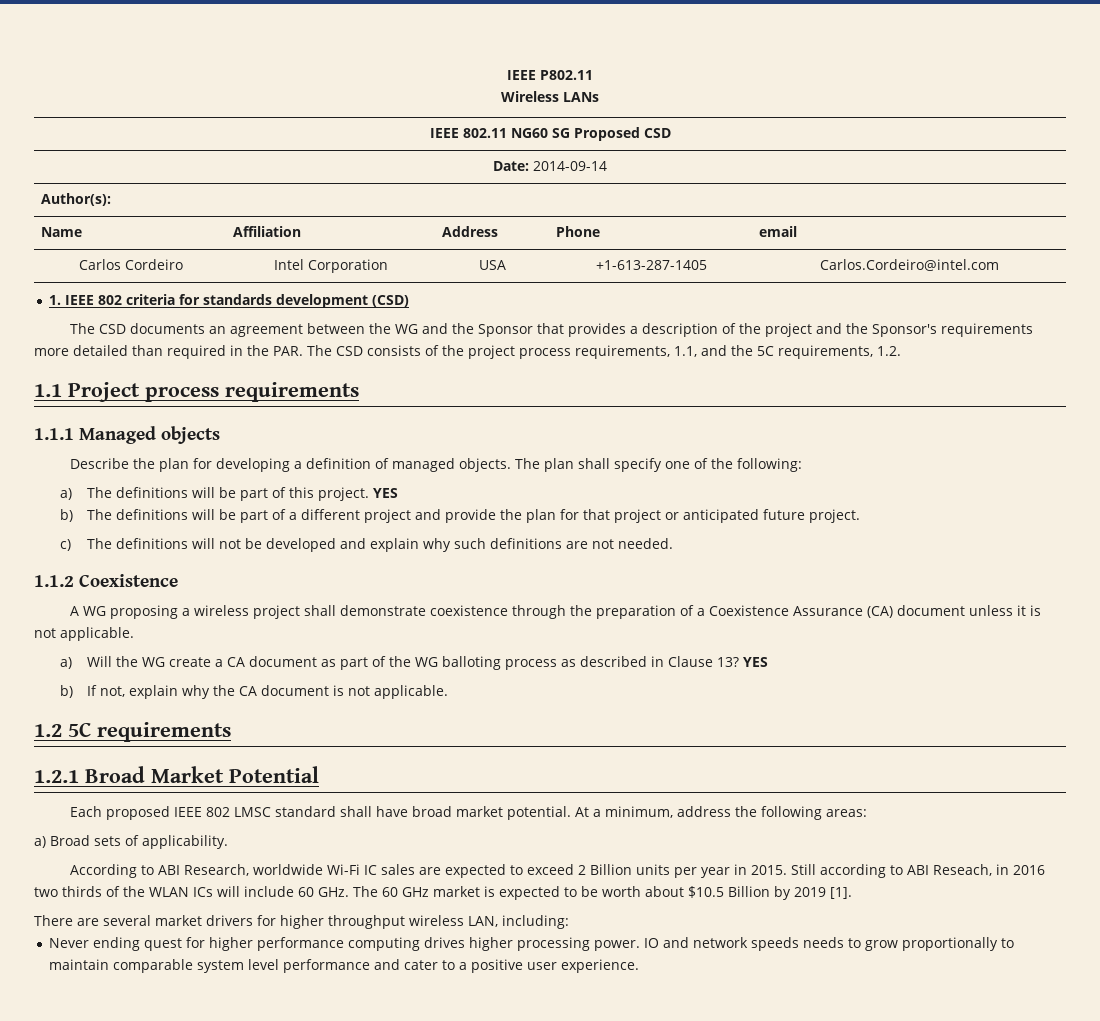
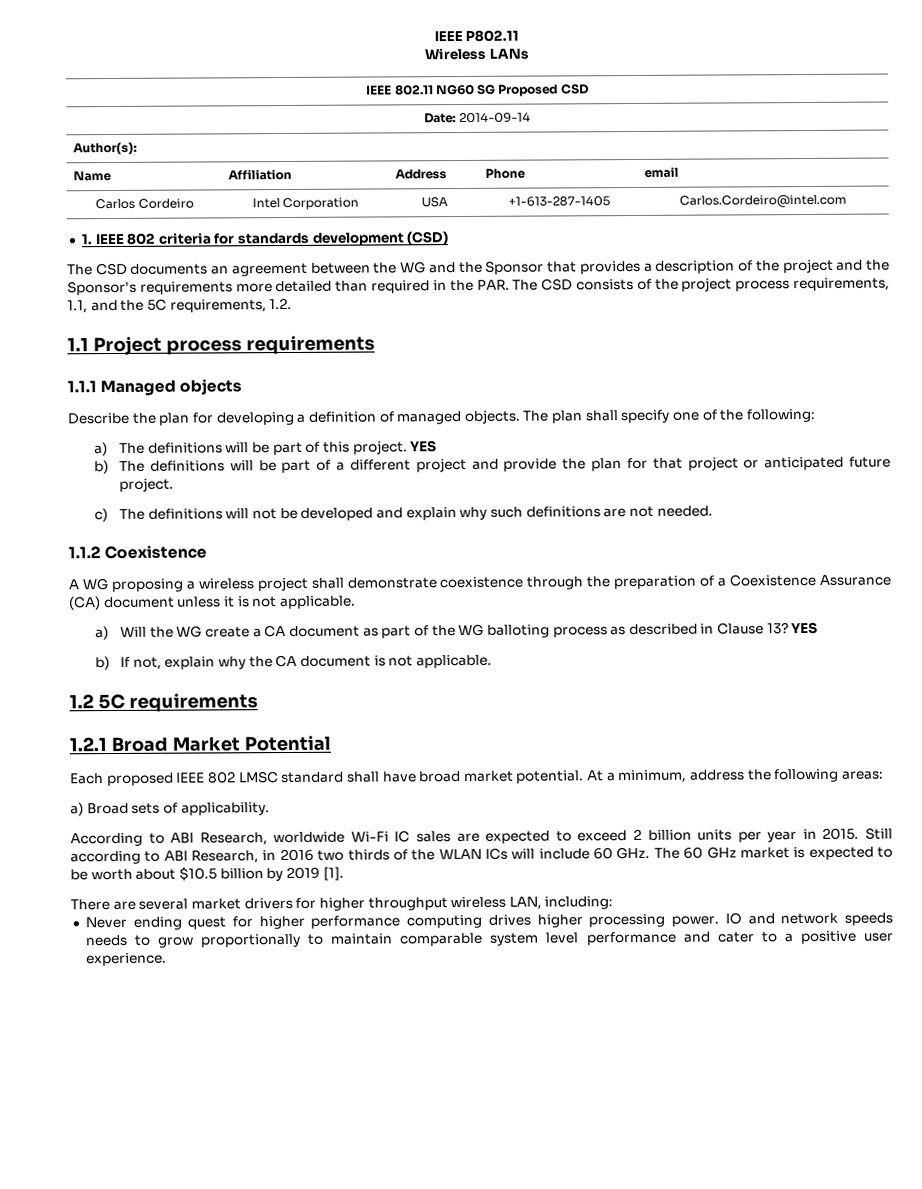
- According to ABI Research, worldwide Wi-Fi IC sales are expected to exceed 2 Billion units per year in 2015.
+ According to ABI Research, worldwide Wi-Fi IC sales are expected to exceed 2 billion units per year in 2015.
- Still according to ABI Reseach, in 2016 two thirds of the WLAN ICs will include 60 GHz. The 60 GHz market is expected to be worth about $10.5 Billion by 2019 [1].
+ Still according to ABI Research, in 2016 two thirds of the WLAN ICs will include 60 GHz. The 60 GHz market is expected to be worth about $10.5 billion by 2019 [1].

